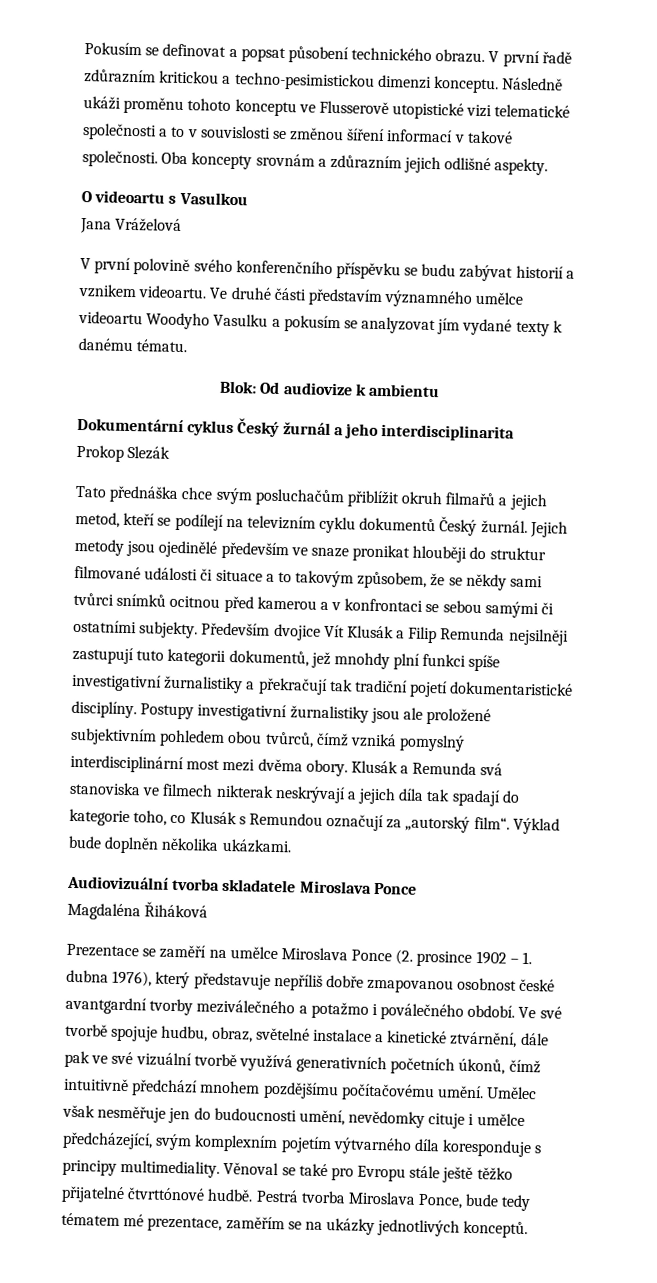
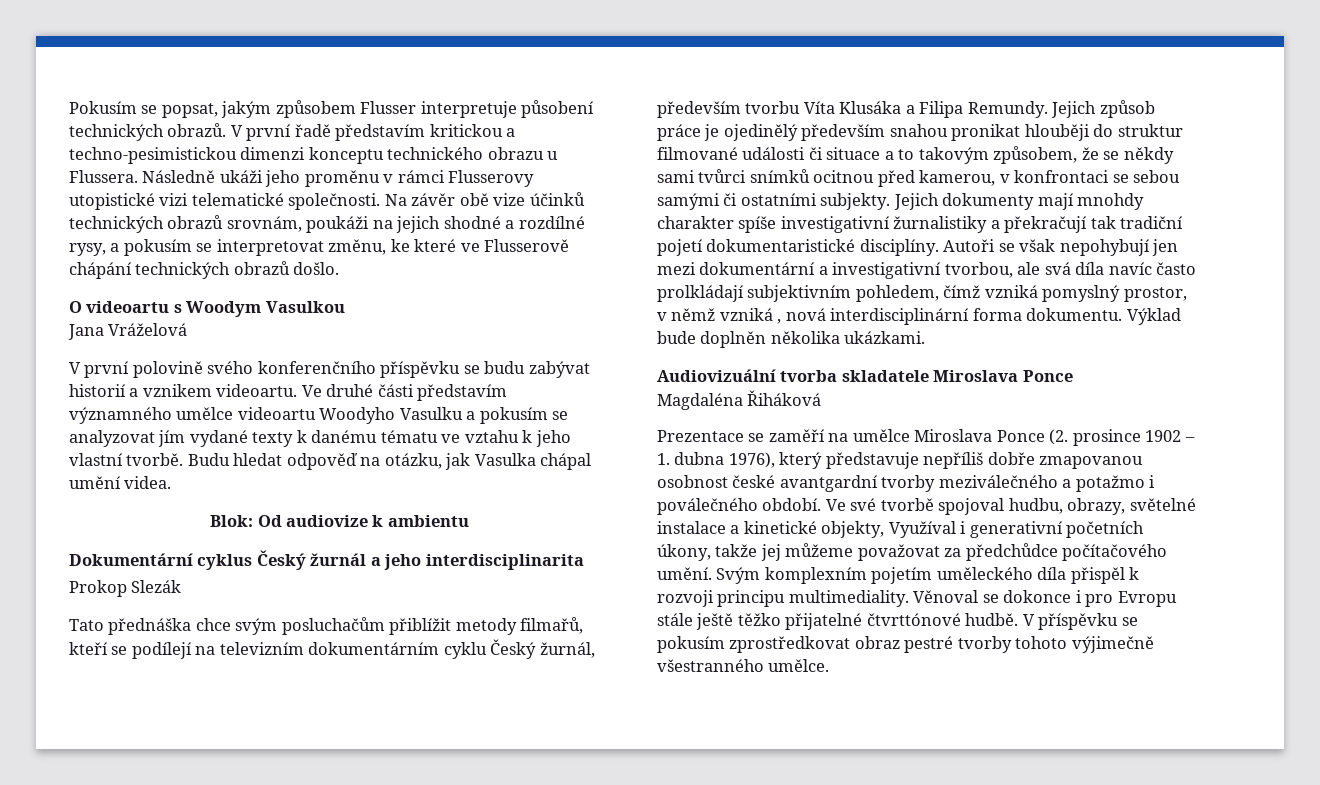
- Pokusím se definovat a popsat působení technického obrazu.
+ Pokusím se popsat, jakým způsobem Flusser interpretuje působení technických obrazů.
- V první řadě zdůrazním kritickou a techno-pesimistickou dimenzi konceptu. Následně ukáži proměnu tohoto konceptu ve Flusserově utopistické vizi telematické společnosti a to v souvislosti se změnou šíření informací v takové společnosti. Oba koncepty srovnám a zdůrazním jejich odlišné aspekty.
+ V první řadě představím kritickou a techno-pesimistickou dimenzi konceptu technického obrazu u Flussera. Následně ukáži jeho proměnu v rámci Flusserovy utopistické vizi telematické společnosti. Na závěr obě vize účinků technických obrazů srovnám, poukáži na jejich shodné a rozdílné rysy, a pokusím se interpretovat změnu, ke které ve Flusserově chápání technických obrazů došlo.
- O videoartu s Vasulkou
+ O videoartu s Woodym Vasulkou
- Ve druhé části představím významného umělce videoartu Woodyho Vasulku a pokusím se analyzovat jím vydané texty k danému tématu.
+ Ve druhé části představím významného umělce videoartu Woodyho Vasulku a pokusím se analyzovat jím vydané texty k danému tématu ve vztahu k jeho vlastní tvorbě. Budu hledat odpověď na otázku, jak Vasulka chápal umění videa.
- Tato přednáška chce svým posluchačům přiblížit okruh filmařů a jejich metod, kteří se podílejí na televizním cyklu dokumentů Český žurnál. Jejich metody jsou ojedinělé především ve snaze pronikat hlouběji do struktur filmované události či situace a to takovým způsobem, že se někdy sami tvůrci snímků ocitnou před kamerou a v konfrontaci se sebou samými či ostatními subjekty.
+ Tato přednáška chce svým posluchačům přiblížit metody filmařů, kteří se podílejí na televizním dokumentárním cyklu Český žurnál, především tvorbu Víta Klusáka a Filipa Remundy. Jejich způsob práce je ojedinělý především snahou pronikat hlouběji do struktur filmované události či situace a to takovým způsobem, že se někdy sami tvůrci snímků ocitnou před kamerou, v konfrontaci se sebou samými či ostatními subjekty.
- Především dvojice Vít Klusák a Filip Remunda nejsilněji zastupují tuto kategorii dokumentů, jež mnohdy plní funkci spíše investigativní žurnalistiky a překračují tak tradiční pojetí dokumentaristické disciplíny.
+ Jejich dokumenty mají mnohdy charakter spíše investigativní žurnalistiky a překračují tak tradiční pojetí dokumentaristické disciplíny.
- Postupy investigativní žurnalistiky jsou ale proložené subjektivním pohledem obou tvůrců, čímž vzniká pomyslný interdisciplinární most mezi dvěma obory. Klusák a Remunda svá stanoviska ve filmech nikterak neskrývají a jejich díla tak spadají do kategorie toho, co Klusák s Remundou označují za „autorský film“.
+ Autoři se však nepohybují jen mezi dokumentární a investigativní tvorbou, ale svá díla navíc často prolkládají subjektivním pohledem, čímž vzniká pomyslný prostor, v němž vzniká , nová interdisciplinární forma dokumentu.
- Ve své tvorbě spojuje hudbu, obraz, světelné instalace a kinetické ztvárnění, dále pak ve své vizuální tvorbě využívá generativních početních úkonů, čímž intuitivně předchází mnohem pozdějšímu počítačovému umění. Umělec však nesměřuje jen do budoucnosti umění, nevědomky cituje i umělce předcházející, svým komplexním pojetím výtvarného díla koresponduje s principy multimediality.
+ Ve své tvorbě spojoval hudbu, obrazy, světelné instalace a kinetické objekty, Využíval i generativní početních úkony, takže jej můžeme považovat za předchůdce počítačového umění. Svým komplexním pojetím uměleckého díla přispěl k rozvoji principu multimediality.
- Věnoval se také pro Evropu stále ještě těžko přijatelné čtvrttónové hudbě.
+ Věnoval se dokonce i pro Evropu stále ještě těžko přijatelné čtvrttónové hudbě.
- Pestrá tvorba Miroslava Ponce, bude tedy tématem mé prezentace, zaměřím se na ukázky jednotlivých konceptů.
+ V příspěvku se pokusím zprostředkovat obraz pestré tvorby tohoto výjimečně všestranného umělce.

